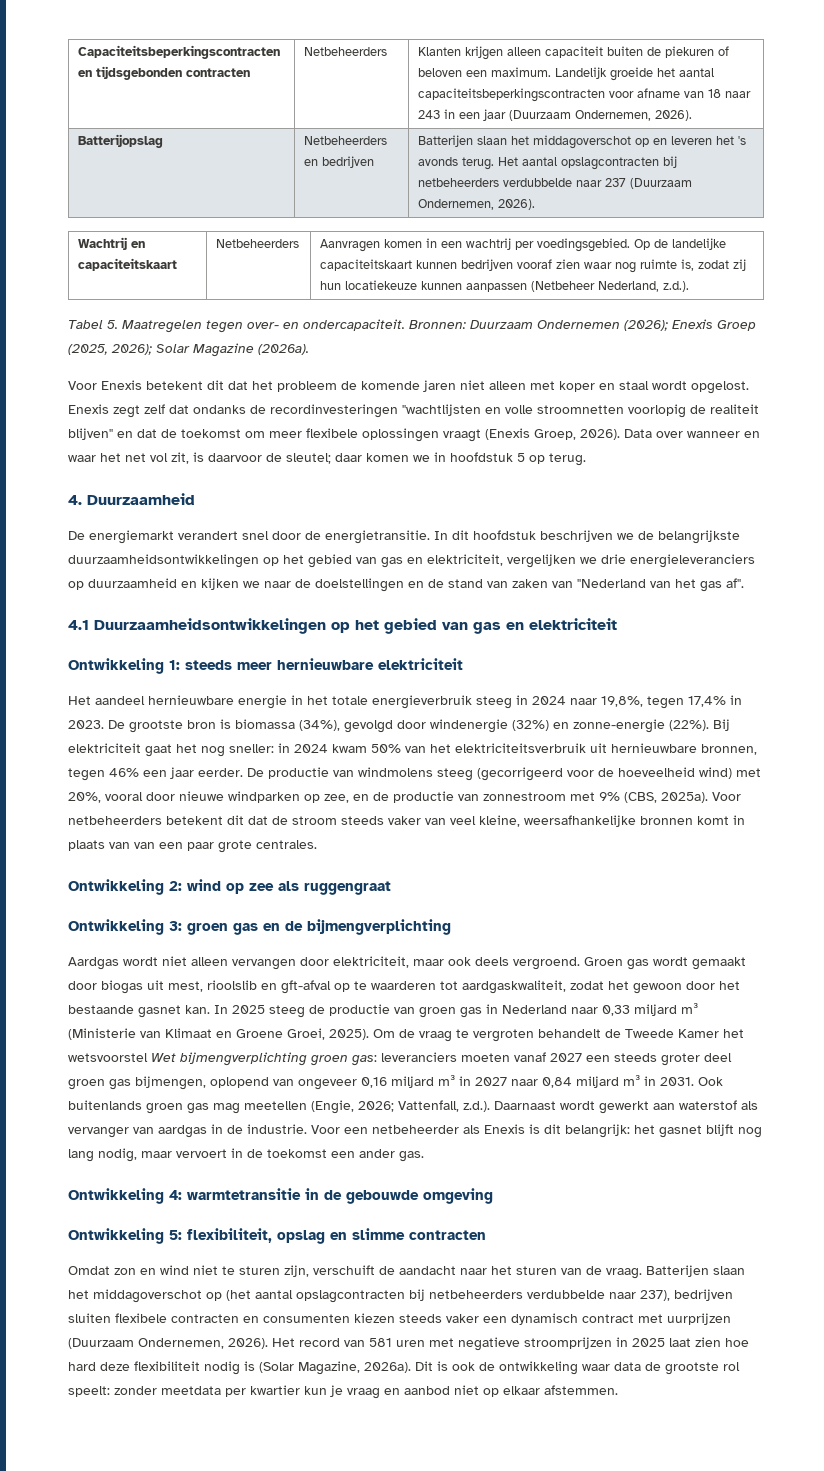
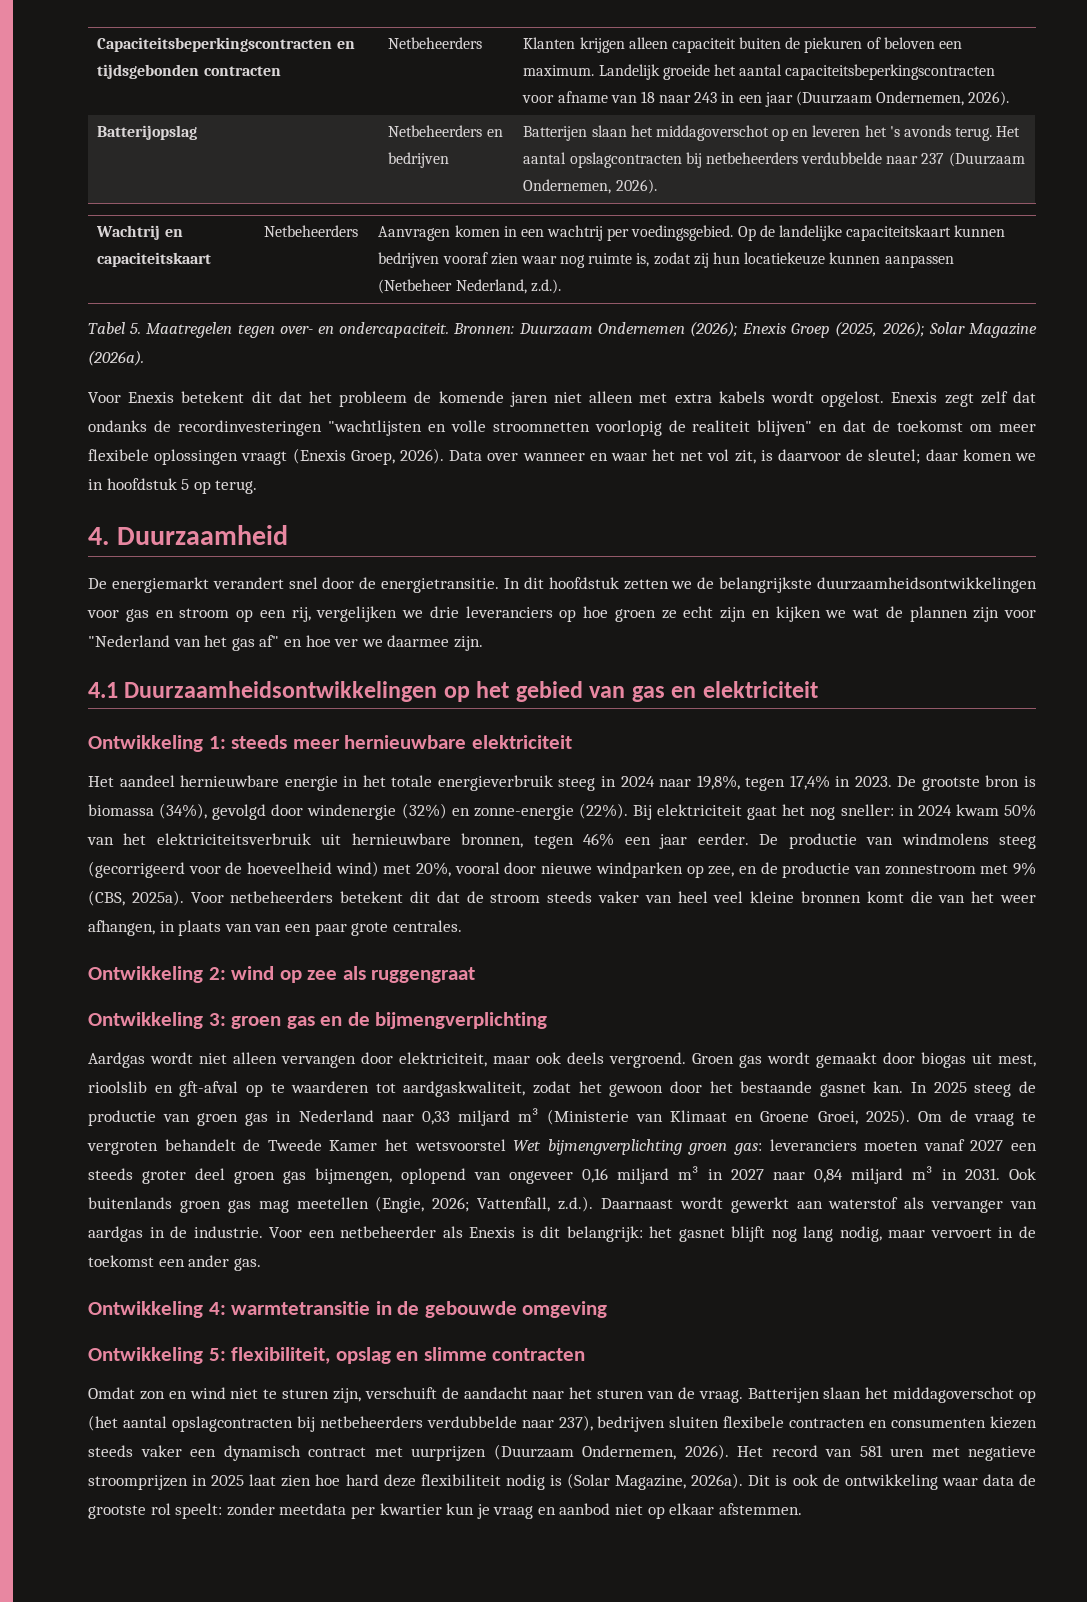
- Voor Enexis betekent dit dat het probleem de komende jaren niet alleen met koper en staal wordt opgelost.
+ Voor Enexis betekent dit dat het probleem de komende jaren niet alleen met extra kabels wordt opgelost.
- In dit hoofdstuk beschrijven we de belangrijkste duurzaamheidsontwikkelingen op het gebied van gas en elektriciteit, vergelijken we drie energieleveranciers op duurzaamheid en kijken we naar de doelstellingen en de stand van zaken van "Nederland van het gas af".
+ In dit hoofdstuk zetten we de belangrijkste duurzaamheidsontwikkelingen voor gas en stroom op een rij, vergelijken we drie leveranciers op hoe groen ze echt zijn en kijken we wat de plannen zijn voor "Nederland van het gas af" en hoe ver we daarmee zijn.
- Voor netbeheerders betekent dit dat de stroom steeds vaker van veel kleine, weersafhankelijke bronnen komt in plaats van van een paar grote centrales.
+ Voor netbeheerders betekent dit dat de stroom steeds vaker van heel veel kleine bronnen komt die van het weer afhangen, in plaats van van een paar grote centrales.

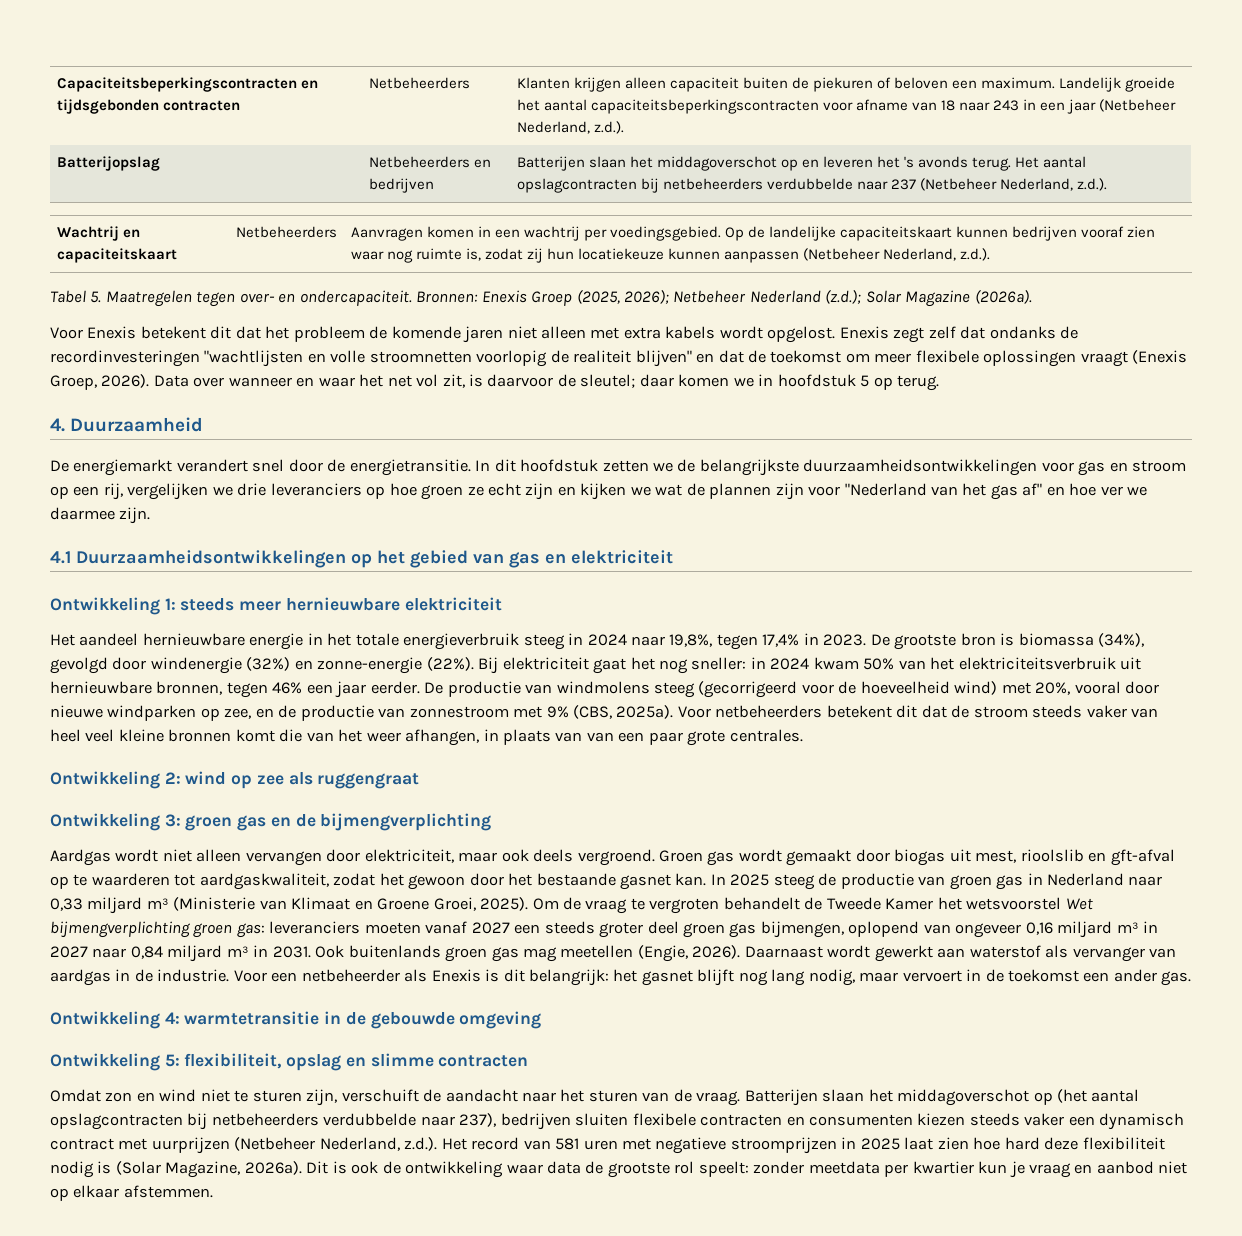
- Capaciteitsbeperkingscontracten en tijdsgebonden contracten | Netbeheerders | Klanten krijgen alleen capaciteit buiten de piekuren of beloven een maximum. Landelijk groeide het aantal capaciteitsbeperkingscontracten voor afname van 18 naar 243 in een jaar (Duurzaam Ondernemen, 2026).
+ Capaciteitsbeperkingscontracten en tijdsgebonden contracten | Netbeheerders | Klanten krijgen alleen capaciteit buiten de piekuren of beloven een maximum. Landelijk groeide het aantal capaciteitsbeperkingscontracten voor afname van 18 naar 243 in een jaar (Netbeheer Nederland, z.d.).
- Batterijopslag | Netbeheerders en bedrijven | Batterijen slaan het middagoverschot op en leveren het 's avonds terug. Het aantal opslagcontracten bij netbeheerders verdubbelde naar 237 (Duurzaam Ondernemen, 2026).
+ Batterijopslag | Netbeheerders en bedrijven | Batterijen slaan het middagoverschot op en leveren het 's avonds terug. Het aantal opslagcontracten bij netbeheerders verdubbelde naar 237 (Netbeheer Nederland, z.d.).
- Bronnen: Duurzaam Ondernemen (2026); Enexis Groep (2025, 2026); Solar Magazine (2026a).
+ Bronnen: Enexis Groep (2025, 2026); Netbeheer Nederland (z.d.); Solar Magazine (2026a).
- Ook buitenlands groen gas mag meetellen (Engie, 2026; Vattenfall, z.d.). Daarnaast wordt gewerkt aan waterstof als vervanger van aardgas in de industrie.
+ Ook buitenlands groen gas mag meetellen (Engie, 2026). Daarnaast wordt gewerkt aan waterstof als vervanger van aardgas in de industrie.
- Batterijen slaan het middagoverschot op (het aantal opslagcontracten bij netbeheerders verdubbelde naar 237), bedrijven sluiten flexibele contracten en consumenten kiezen steeds vaker een dynamisch contract met uurprijzen (Duurzaam Ondernemen, 2026). Het record van 581 uren met negatieve stroomprijzen in 2025 laat zien hoe hard deze flexibiliteit nodig is (Solar Magazine, 2026a).
+ Batterijen slaan het middagoverschot op (het aantal opslagcontracten bij netbeheerders verdubbelde naar 237), bedrijven sluiten flexibele contracten en consumenten kiezen steeds vaker een dynamisch contract met uurprijzen (Netbeheer Nederland, z.d.). Het record van 581 uren met negatieve stroomprijzen in 2025 laat zien hoe hard deze flexibiliteit nodig is (Solar Magazine, 2026a).

